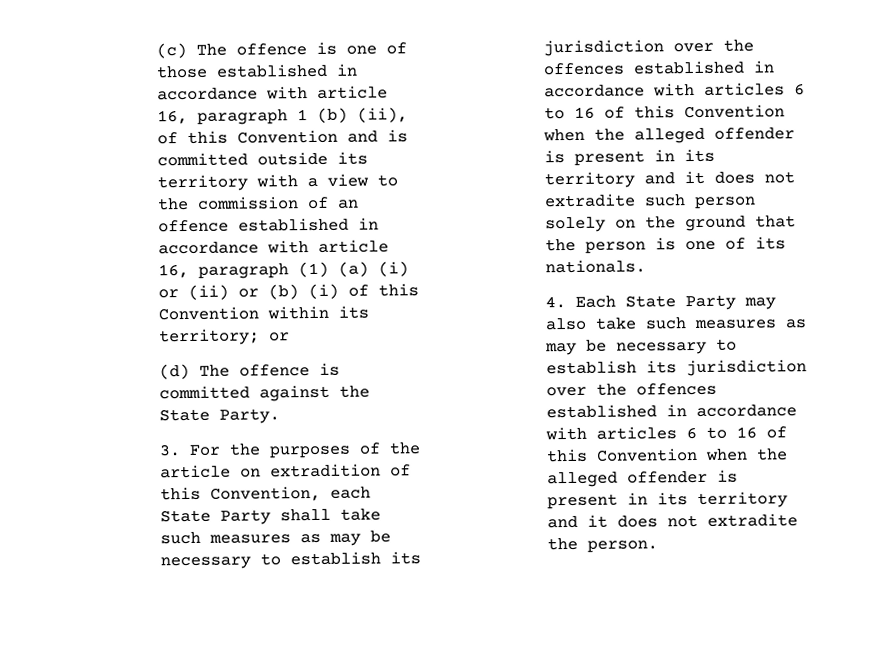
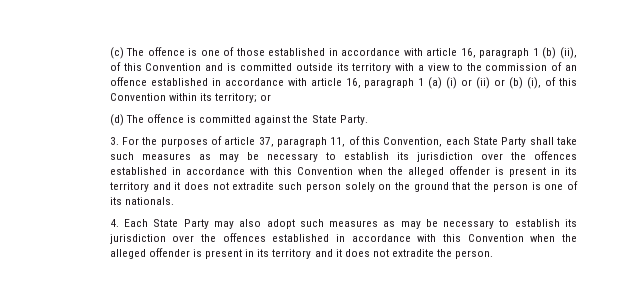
- (c) The offence is one of those established in accordance with article 16, paragraph 1 (b) (ii), of this Convention and is committed outside its territory with a view to the commission of an offence established in accordance with article 16, paragraph (1) (a) (i) or (ii) or (b) (i) of this Convention within its territory; or
+ (c) The offence is one of those established in accordance with article 16, paragraph 1 (b) (ii), of this Convention and is committed outside its territory with a view to the commission of an offence established in accordance with article 16, paragraph 1 (a) (i) or (ii) or (b) (i), of this Convention within its territory; or
- 3. For the purposes of the article on extradition of this Convention, each State Party shall take such measures as may be necessary to establish its jurisdiction over the offences established in accordance with articles 6 to 16 of this Convention when the alleged offender is present in its territory and it does not extradite such person solely on the ground that the person is one of its nationals.
+ 3. For the purposes of article 37, paragraph 11, of this Convention, each State Party shall take such measures as may be necessary to establish its jurisdiction over the offences established in accordance with this Convention when the alleged offender is present in its territory and it does not extradite such person solely on the ground that the person is one of its nationals.
- 4. Each State Party may also take such measures as may be necessary to establish its jurisdiction over the offences established in accordance with articles 6 to 16 of this Convention when the alleged offender is present in its territory and it does not extradite the person.
+ 4. Each State Party may also adopt such measures as may be necessary to establish its jurisdiction over the offences established in accordance with this Convention when the alleged offender is present in its territory and it does not extradite the person.

